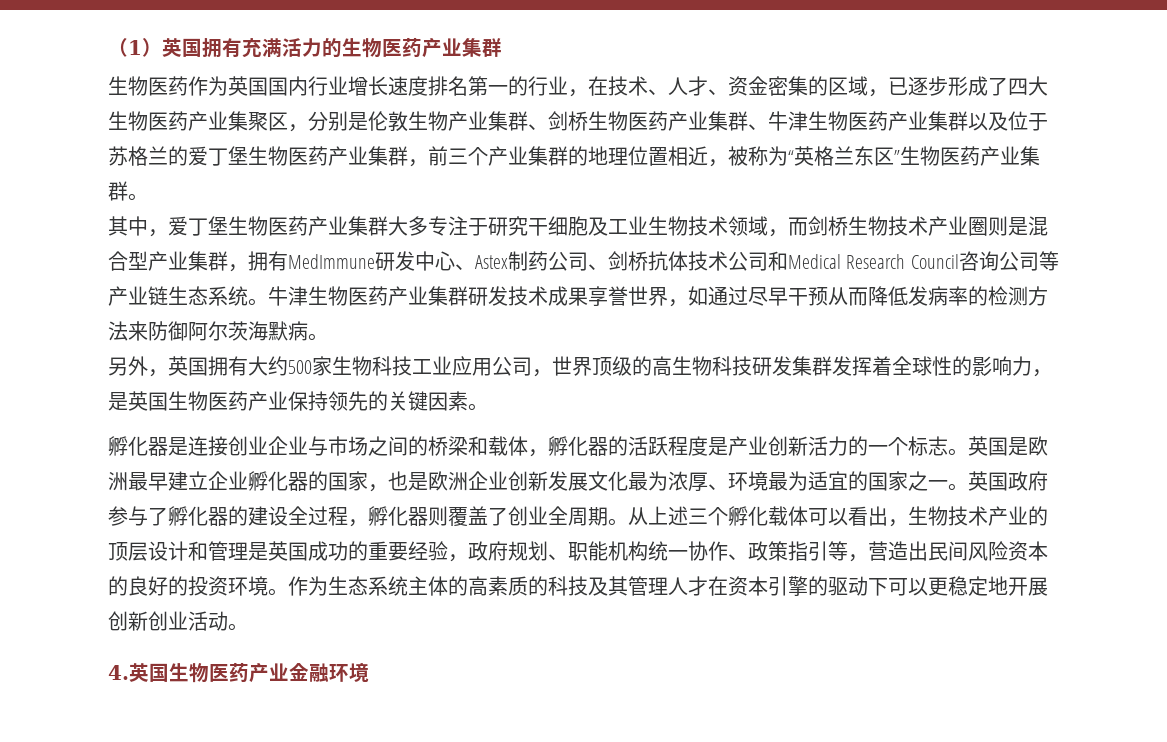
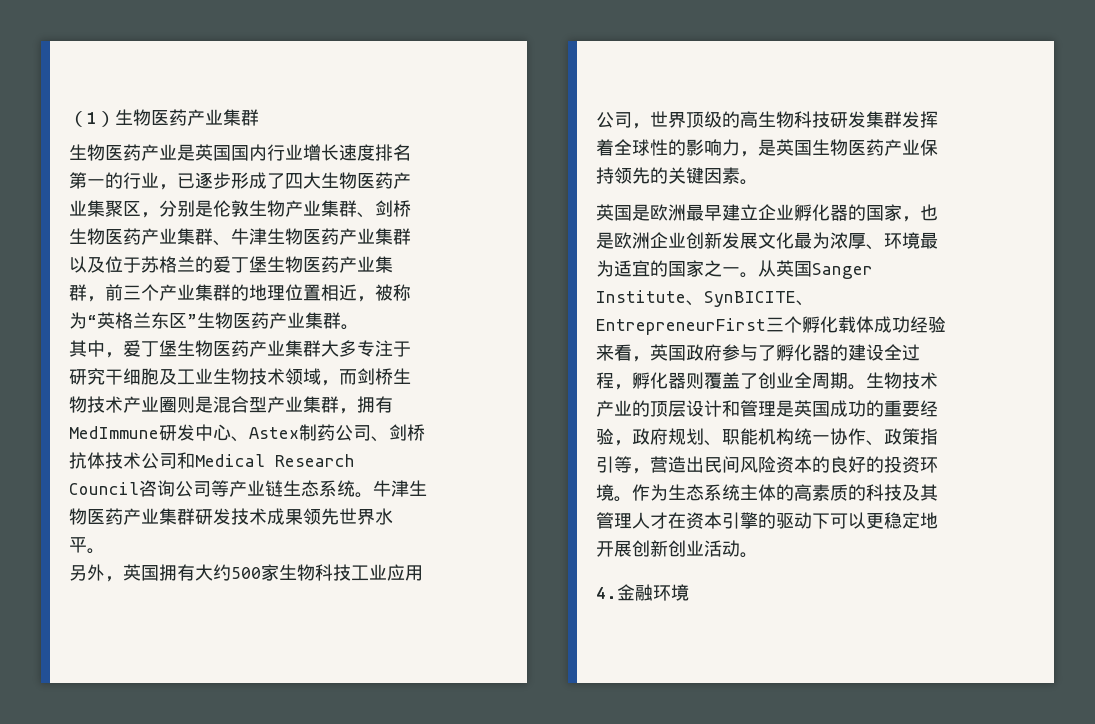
- （1）英国拥有充满活力的生物医药产业集群
+ （1）生物医药产业集群
- 生物医药作为英国国内行业增长速度排名第一的行业，在技术、人才、资金密集的区域，已逐步形成了四大生物医药产业集聚区，分别是伦敦生物产业集群、剑桥生物医药产业集群、牛津生物医药产业集群以及位于苏格兰的爱丁堡生物医药产业集群，前三个产业集群的地理位置相近，被称为“英格兰东区”生物医药产业集群。
+ 生物医药产业是英国国内行业增长速度排名第一的行业，已逐步形成了四大生物医药产业集聚区，分别是伦敦生物产业集群、剑桥生物医药产业集群、牛津生物医药产业集群以及位于苏格兰的爱丁堡生物医药产业集群，前三个产业集群的地理位置相近，被称为“英格兰东区”生物医药产业集群。
- 牛津生物医药产业集群研发技术成果享誉世界，如通过尽早干预从而降低发病率的检测方法来防御阿尔茨海默病。
+ 牛津生物医药产业集群研发技术成果领先世界水平。
- 孵化器是连接创业企业与市场之间的桥梁和载体，孵化器的活跃程度是产业创新活力的一个标志。
- 英国政府参与了孵化器的建设全过程，孵化器则覆盖了创业全周期。
+ 从英国Sanger Institute、SynBICITE、EntrepreneurFirst三个孵化载体成功经验来看，英国政府参与了孵化器的建设全过程，孵化器则覆盖了创业全周期。
- 从上述三个孵化载体可以看出，生物技术产业的顶层设计和管理是英国成功的重要经验，政府规划、职能机构统一协作、政策指引等，营造出民间风险资本的良好的投资环境。
+ 生物技术产业的顶层设计和管理是英国成功的重要经验，政府规划、职能机构统一协作、政策指引等，营造出民间风险资本的良好的投资环境。
- 4.英国生物医药产业金融环境
+ 4.金融环境

